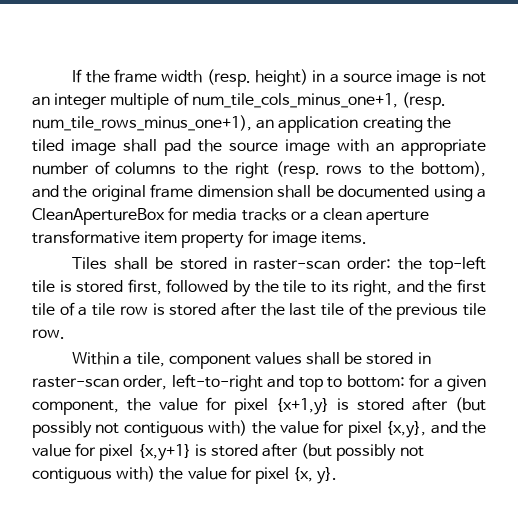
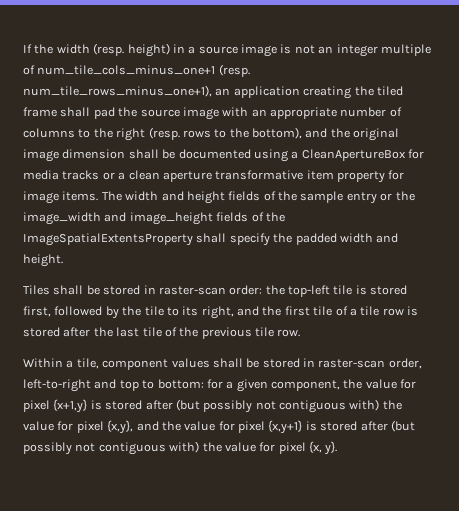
- If the frame width (resp. height) in a source image is not an integer multiple of num_tile_cols_minus_one+1, (resp. num_tile_rows_minus_one+1), an application creating the tiled image shall pad the source image with an appropriate number of columns to the right (resp. rows to the bottom), and the original frame dimension shall be documented using a CleanApertureBox for media tracks or a clean aperture transformative item property for image items.
+ If the width (resp. height) in a source image is not an integer multiple of num_tile_cols_minus_one+1 (resp. num_tile_rows_minus_one+1), an application creating the tiled frame shall pad the source image with an appropriate number of columns to the right (resp. rows to the bottom), and the original image dimension shall be documented using a CleanApertureBox for media tracks or a clean aperture transformative item property for image items. The width and height fields of the sample entry or the image_width and image_height fields of the ImageSpatialExtentsProperty shall specify the padded width and height.

